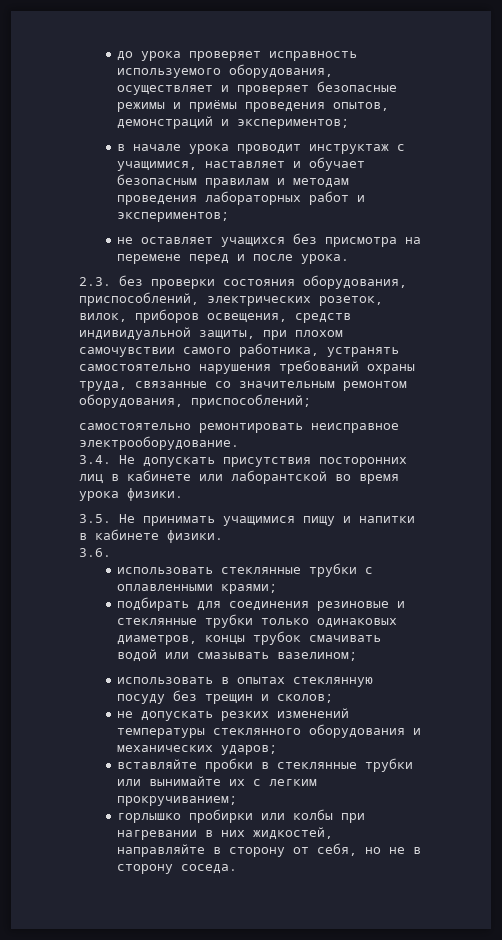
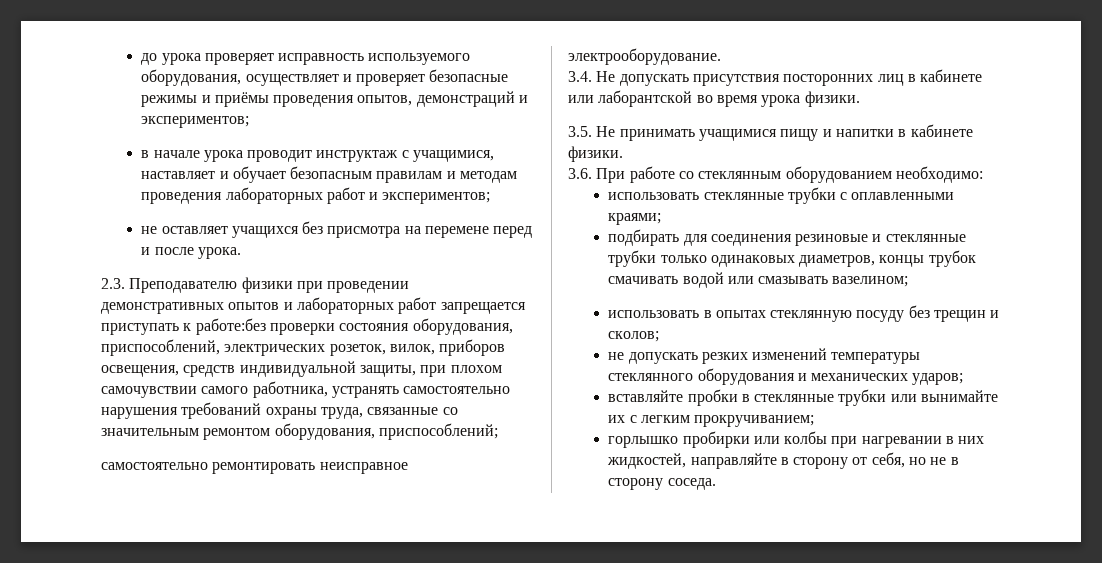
- 2.3. без проверки состояния оборудования, приспособлений, электрических розеток, вилок, приборов освещения, средств индивидуальной защиты, при плохом самочувствии самого работника, устранять самостоятельно нарушения требований охраны труда, связанные со значительным ремонтом оборудования, приспособлений;
+ 2.3. Преподавателю физики при проведении демонстративных опытов и лабораторных работ запрещается приступать к работе:без проверки состояния оборудования, приспособлений, электрических розеток, вилок, приборов освещения, средств индивидуальной защиты, при плохом самочувствии самого работника, устранять самостоятельно нарушения требований охраны труда, связанные со значительным ремонтом оборудования, приспособлений;
- 3.6.
+ 3.6. При работе со стеклянным оборудованием необходимо:

